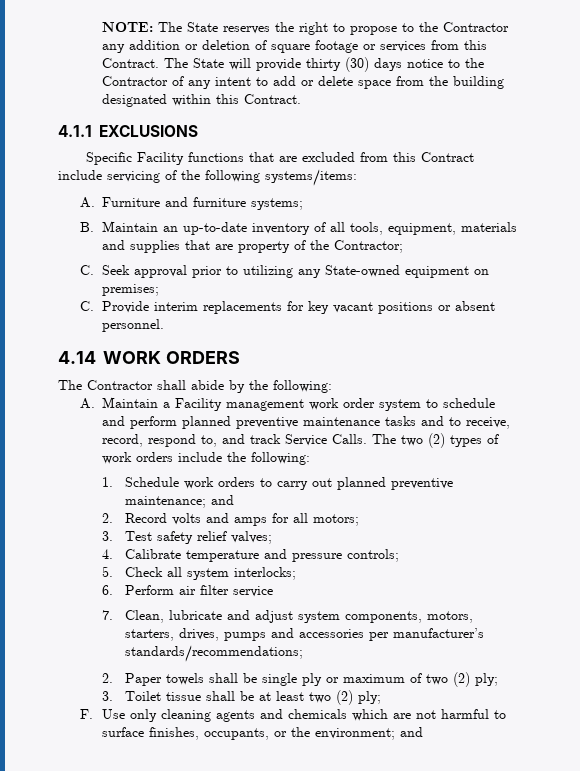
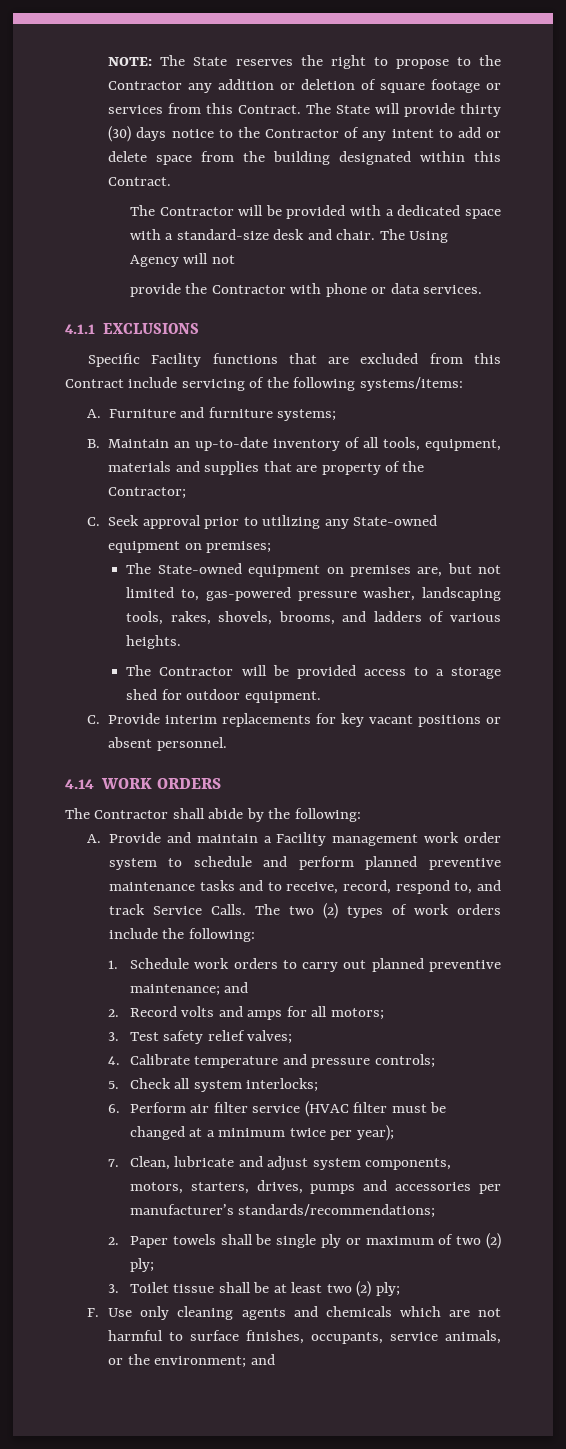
+ The Contractor will be provided with a dedicated space with a standard-size desk and chair. The Using Agency will not
+ provide the Contractor with phone or data services.
+ The State-owned equipment on premises are, but not limited to, gas-powered pressure washer, landscaping tools, rakes, shovels, brooms, and ladders of various heights.
+ The Contractor will be provided access to a storage shed for outdoor equipment.
- A. Maintain a Facility management work order system to schedule and perform planned preventive maintenance tasks and to receive, record, respond to, and track Service Calls.
+ A. Provide and maintain a Facility management work order system to schedule and perform planned preventive maintenance tasks and to receive, record, respond to, and track Service Calls.
- 6. Perform air filter service
+ 6. Perform air filter service (HVAC filter must be changed at a minimum twice per year);
- F. Use only cleaning agents and chemicals which are not harmful to surface finishes, occupants, or the environment; and
+ F. Use only cleaning agents and chemicals which are not harmful to surface finishes, occupants, service animals, or the environment; and

